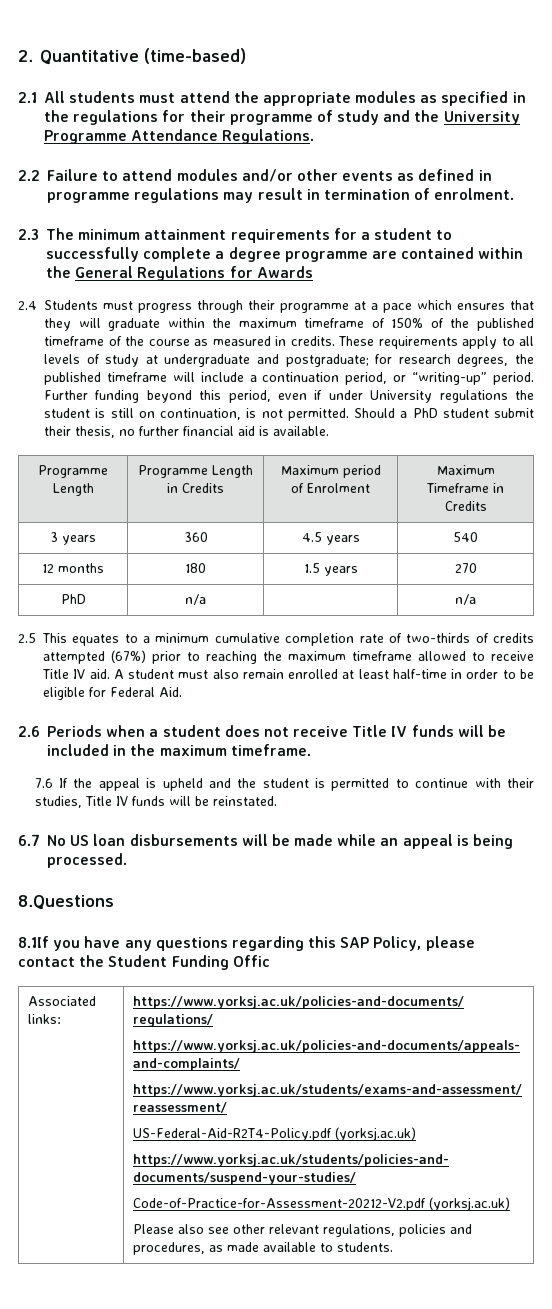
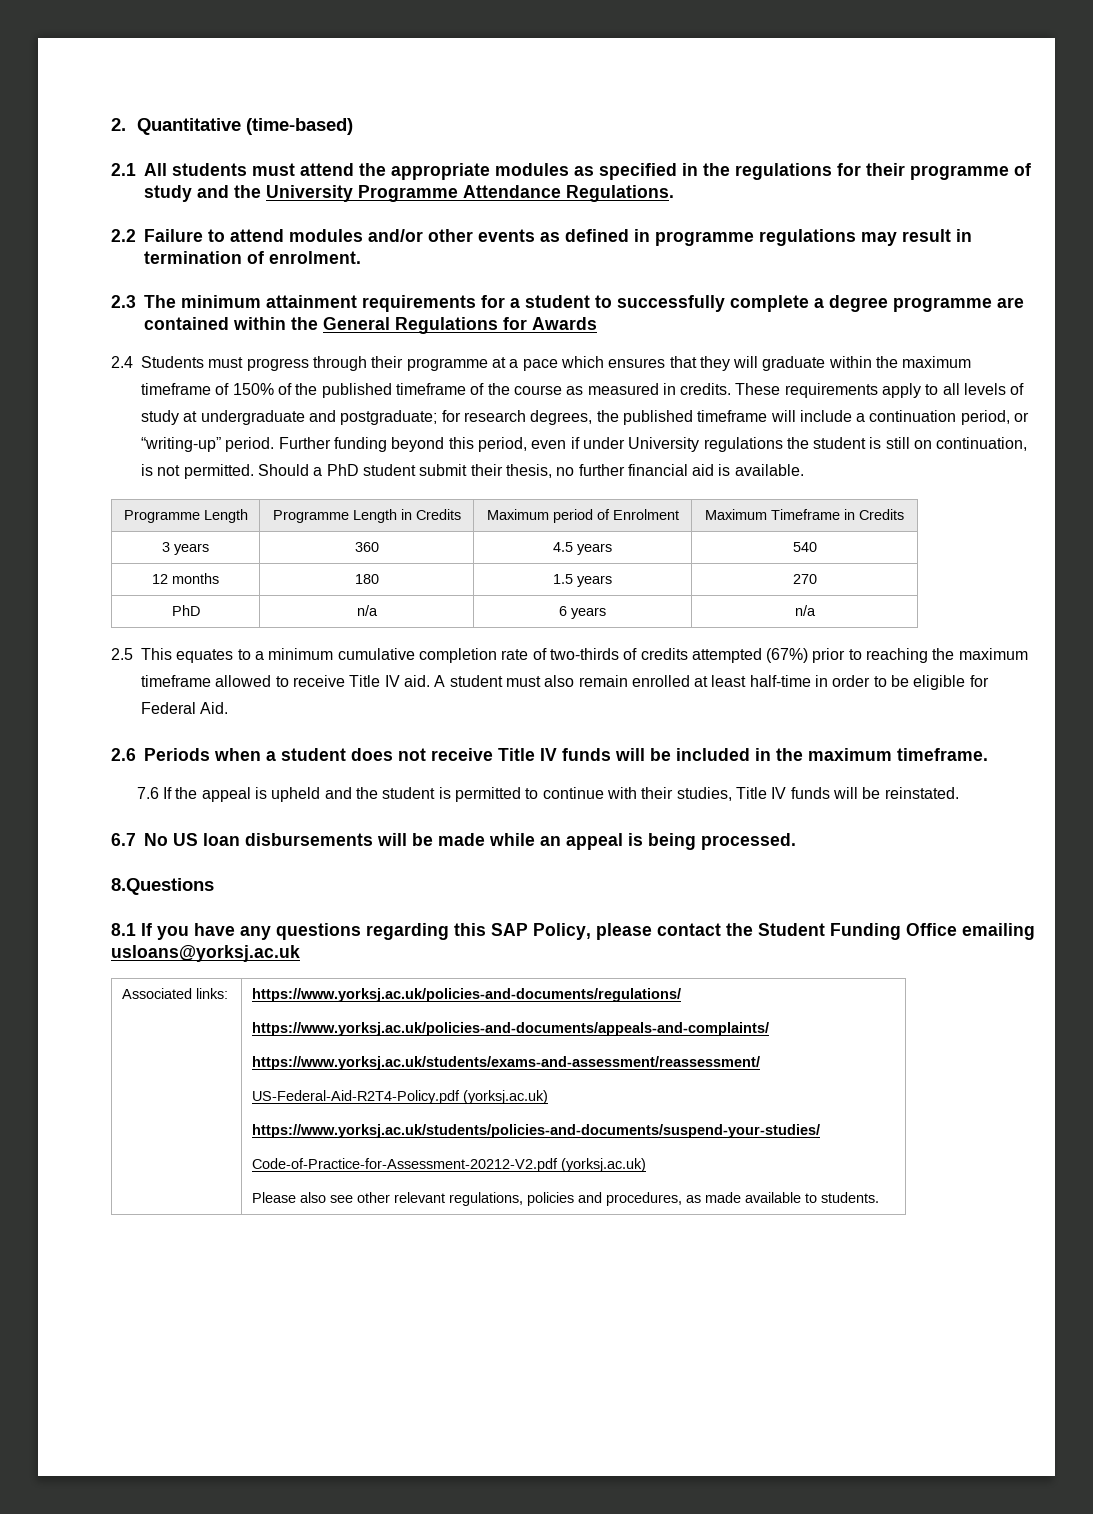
- PhD | n/a | | n/a
+ PhD | n/a | 6 years | n/a
- 8.1If you have any questions regarding this SAP Policy, please contact the Student Funding Offic
+ 8.1 If you have any questions regarding this SAP Policy, please contact the Student Funding Office emailing usloans@yorksj.ac.uk

